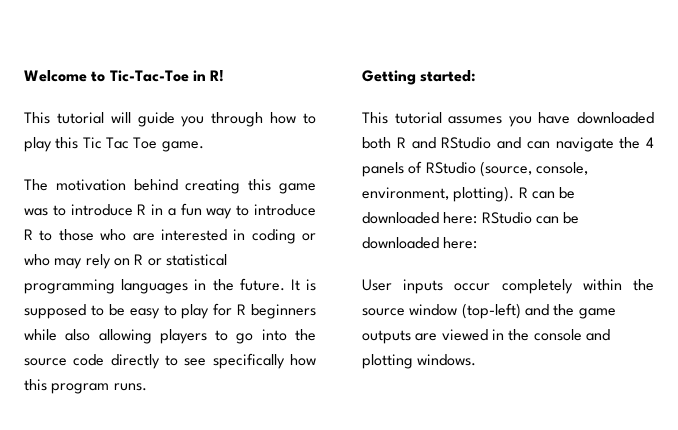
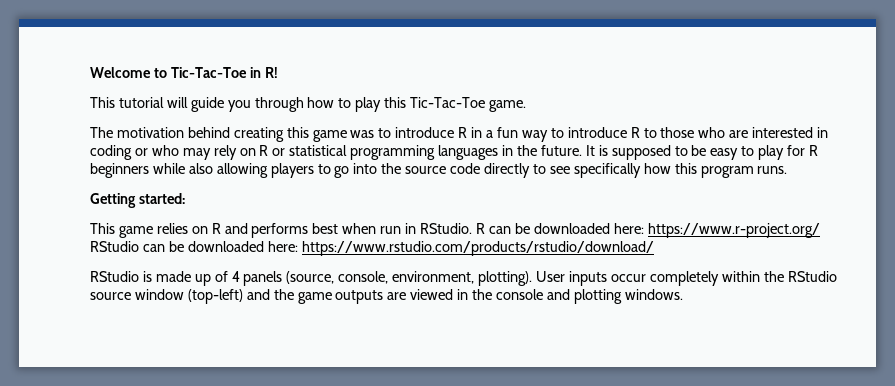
- This tutorial will guide you through how to play this Tic Tac Toe game.
+ This tutorial will guide you through how to play this Tic-Tac-Toe game.
- This tutorial assumes you have downloaded both R and RStudio and can navigate the 4 panels of RStudio (source, console, environment, plotting).
+ This game relies on R and performs best when run in RStudio.
- R can be downloaded here: RStudio can be downloaded here:
- User inputs occur completely within the source window (top-left) and the game outputs are viewed in the console and plotting windows.
+ R can be downloaded here: https://www.r-project.org/ RStudio can be downloaded here: https://www.rstudio.com/products/rstudio/download/
+ RStudio is made up of 4 panels (source, console, environment, plotting). User inputs occur completely within the RStudio source window (top-left) and the game outputs are viewed in the console and plotting windows.

